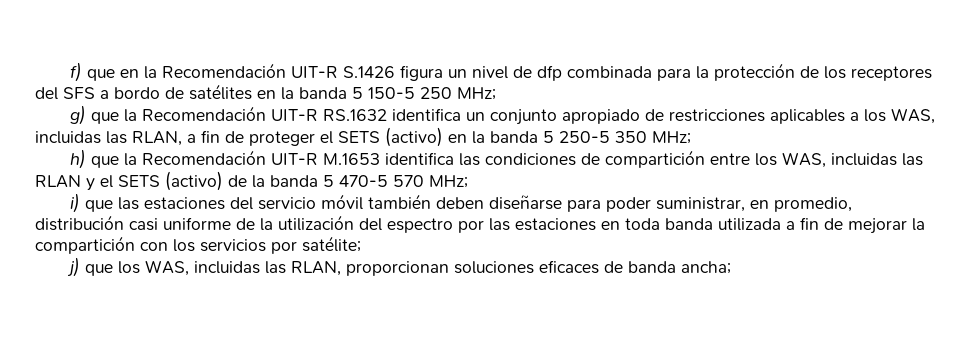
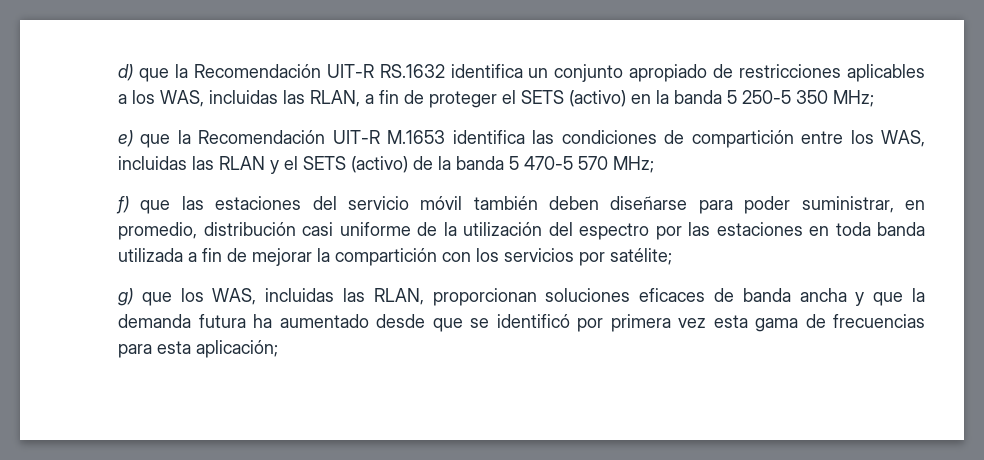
- f) que en la Recomendación UIT-R S.1426 figura un nivel de dfp combinada para la protección de los receptores del SFS a bordo de satélites en la banda 5 150-5 250 MHz;
- g) que la Recomendación UIT-R RS.1632 identifica un conjunto apropiado de restricciones aplicables a los WAS, incluidas las RLAN, a fin de proteger el SETS (activo) en la banda 5 250-5 350 MHz;
+ d) que la Recomendación UIT-R RS.1632 identifica un conjunto apropiado de restricciones aplicables a los WAS, incluidas las RLAN, a fin de proteger el SETS (activo) en la banda 5 250-5 350 MHz;
- h) que la Recomendación UIT-R M.1653 identifica las condiciones de compartición entre los WAS, incluidas las RLAN y el SETS (activo) de la banda 5 470-5 570 MHz;
+ e) que la Recomendación UIT-R M.1653 identifica las condiciones de compartición entre los WAS, incluidas las RLAN y el SETS (activo) de la banda 5 470-5 570 MHz;
- i) que las estaciones del servicio móvil también deben diseñarse para poder suministrar, en promedio, distribución casi uniforme de la utilización del espectro por las estaciones en toda banda utilizada a fin de mejorar la compartición con los servicios por satélite;
+ f) que las estaciones del servicio móvil también deben diseñarse para poder suministrar, en promedio, distribución casi uniforme de la utilización del espectro por las estaciones en toda banda utilizada a fin de mejorar la compartición con los servicios por satélite;
- j) que los WAS, incluidas las RLAN, proporcionan soluciones eficaces de banda ancha;
+ g) que los WAS, incluidas las RLAN, proporcionan soluciones eficaces de banda ancha y que la demanda futura ha aumentado desde que se identificó por primera vez esta gama de frecuencias para esta aplicación;

